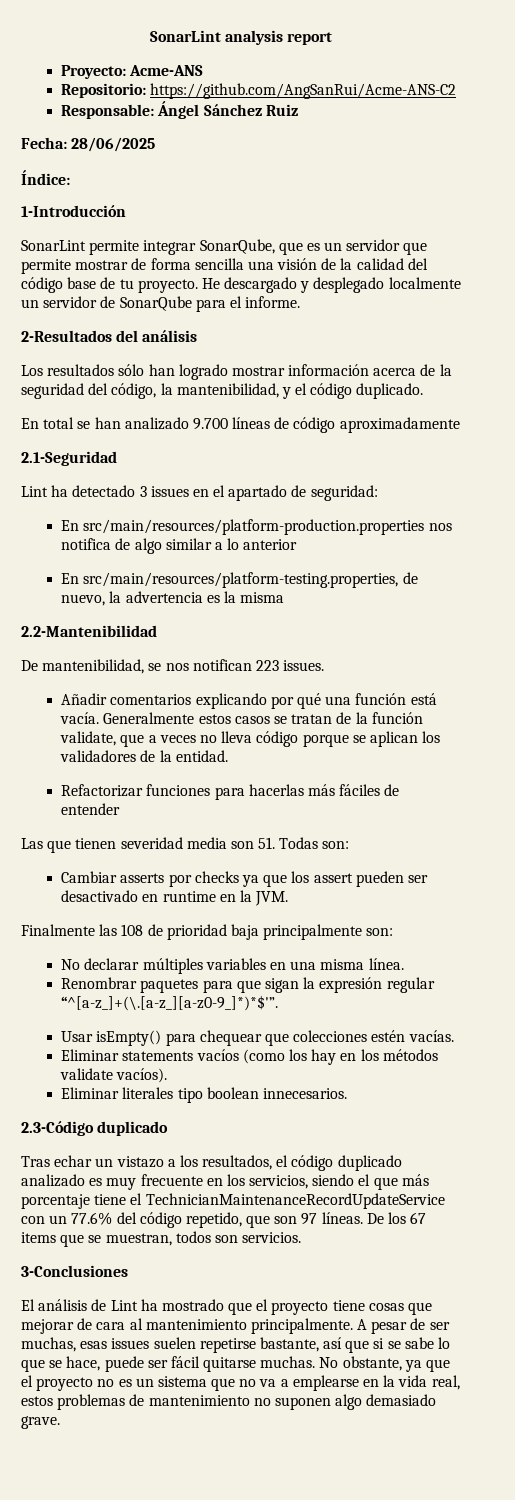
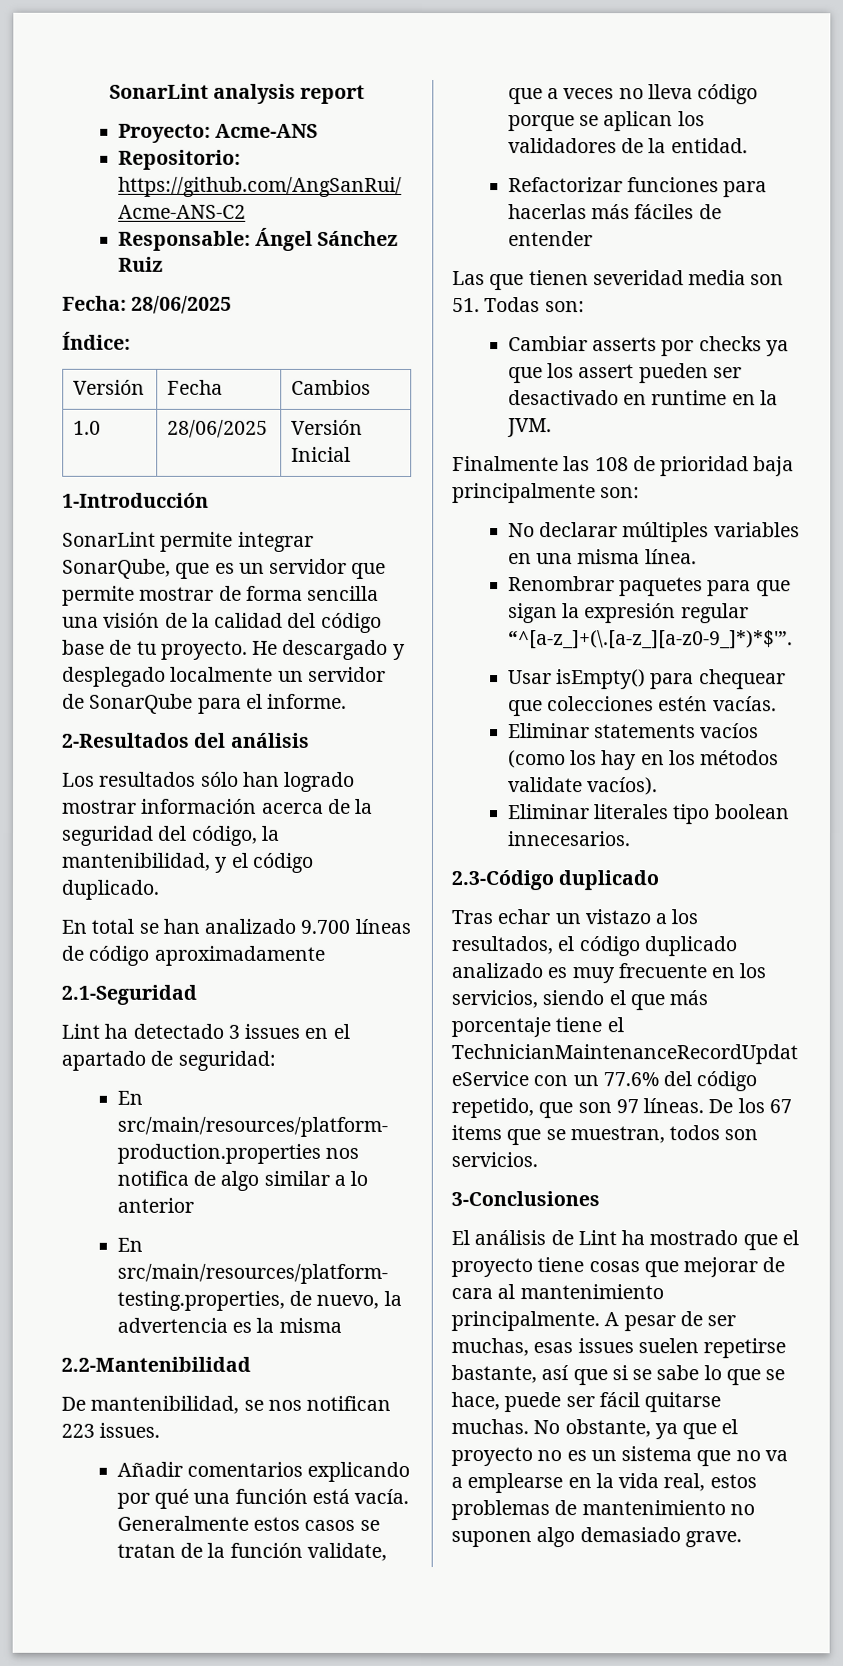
+ Versión | Fecha | Cambios
+ 1.0 | 28/06/2025 | Versión Inicial

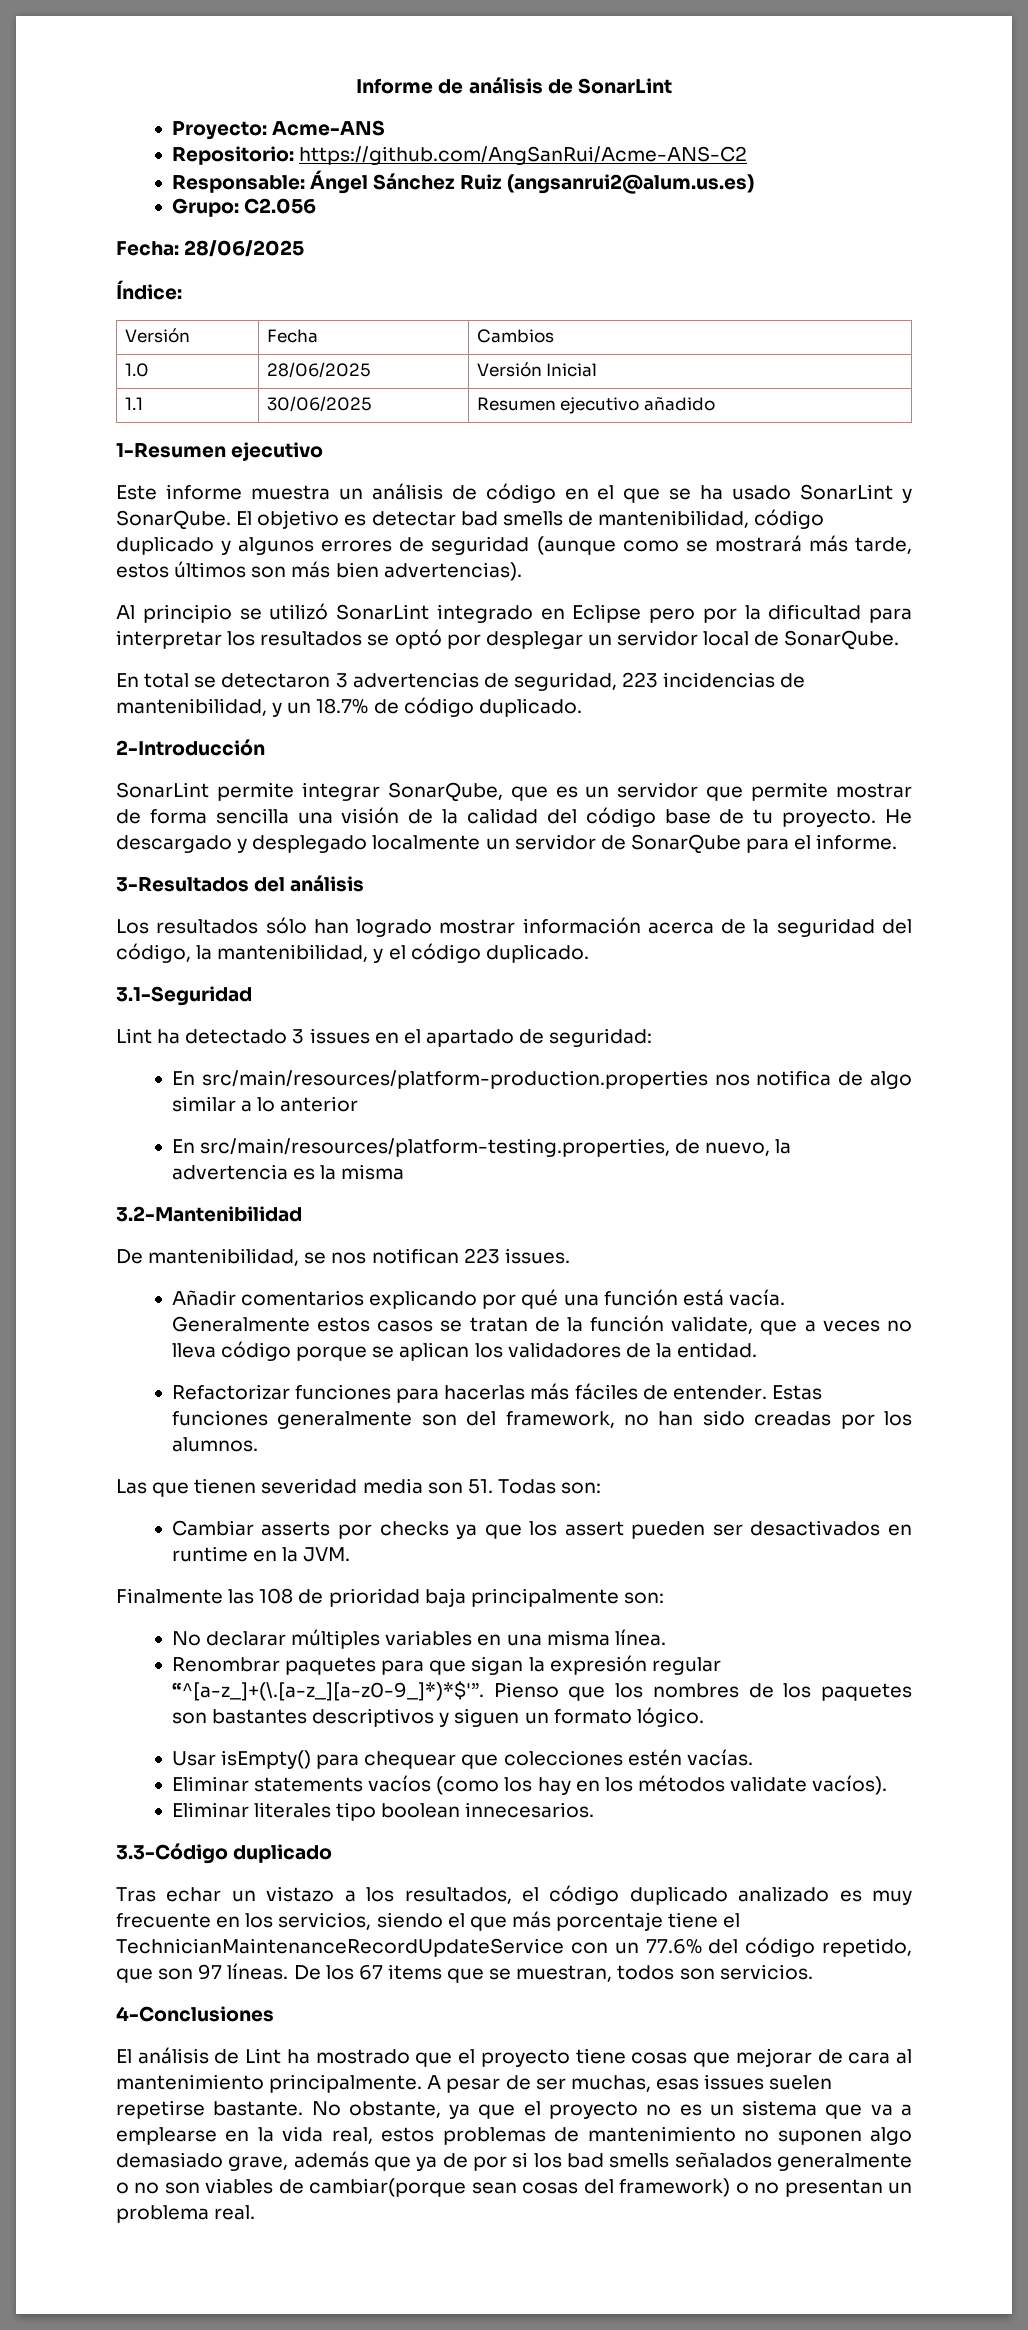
- SonarLint analysis report
+ Informe de análisis de SonarLint
- Responsable: Ángel Sánchez Ruiz
+ Responsable: Ángel Sánchez Ruiz (angsanrui2@alum.us.es)
+ Grupo: C2.056
- 1-Introducción
+ 1.1 | 30/06/2025 | Resumen ejecutivo añadido
+ 1-Resumen ejecutivo
+ Este informe muestra un análisis de código en el que se ha usado SonarLint y SonarQube. El objetivo es detectar bad smells de mantenibilidad, código duplicado y algunos errores de seguridad (aunque como se mostrará más tarde, estos últimos son más bien advertencias).
+ Al principio se utilizó SonarLint integrado en Eclipse pero por la dificultad para interpretar los resultados se optó por desplegar un servidor local de SonarQube.
+ En total se detectaron 3 advertencias de seguridad, 223 incidencias de mantenibilidad, y un 18.7% de código duplicado.
+ 2-Introducción
- 2-Resultados del análisis
+ 3-Resultados del análisis
- En total se han analizado 9.700 líneas de código aproximadamente
- 2.1-Seguridad
+ 3.1-Seguridad
- 2.2-Mantenibilidad
+ 3.2-Mantenibilidad
- Refactorizar funciones para hacerlas más fáciles de entender
+ Refactorizar funciones para hacerlas más fáciles de entender. Estas funciones generalmente son del framework, no han sido creadas por los alumnos.
- Cambiar asserts por checks ya que los assert pueden ser desactivado en runtime en la JVM.
+ Cambiar asserts por checks ya que los assert pueden ser desactivados en runtime en la JVM.
- Renombrar paquetes para que sigan la expresión regular “^[a-z_]+(\.[a-z_][a-z0-9_]*)*$'”.
+ Renombrar paquetes para que sigan la expresión regular “^[a-z_]+(\.[a-z_][a-z0-9_]*)*$'”. Pienso que los nombres de los paquetes son bastantes descriptivos y siguen un formato lógico.
- 2.3-Código duplicado
+ 3.3-Código duplicado
- 3-Conclusiones
+ 4-Conclusiones
- A pesar de ser muchas, esas issues suelen repetirse bastante, así que si se sabe lo que se hace, puede ser fácil quitarse muchas.
+ A pesar de ser muchas, esas issues suelen repetirse bastante.
- No obstante, ya que el proyecto no es un sistema que no va a emplearse en la vida real, estos problemas de mantenimiento no suponen algo demasiado grave.
+ No obstante, ya que el proyecto no es un sistema que va a emplearse en la vida real, estos problemas de mantenimiento no suponen algo demasiado grave, además que ya de por si los bad smells señalados generalmente o no son viables de cambiar(porque sean cosas del framework) o no presentan un problema real.

